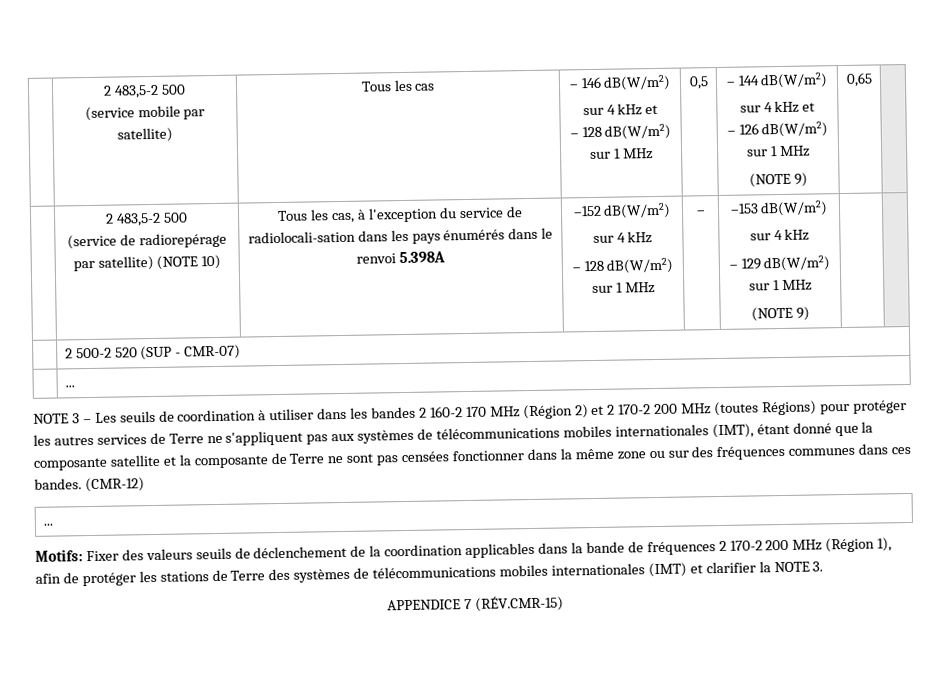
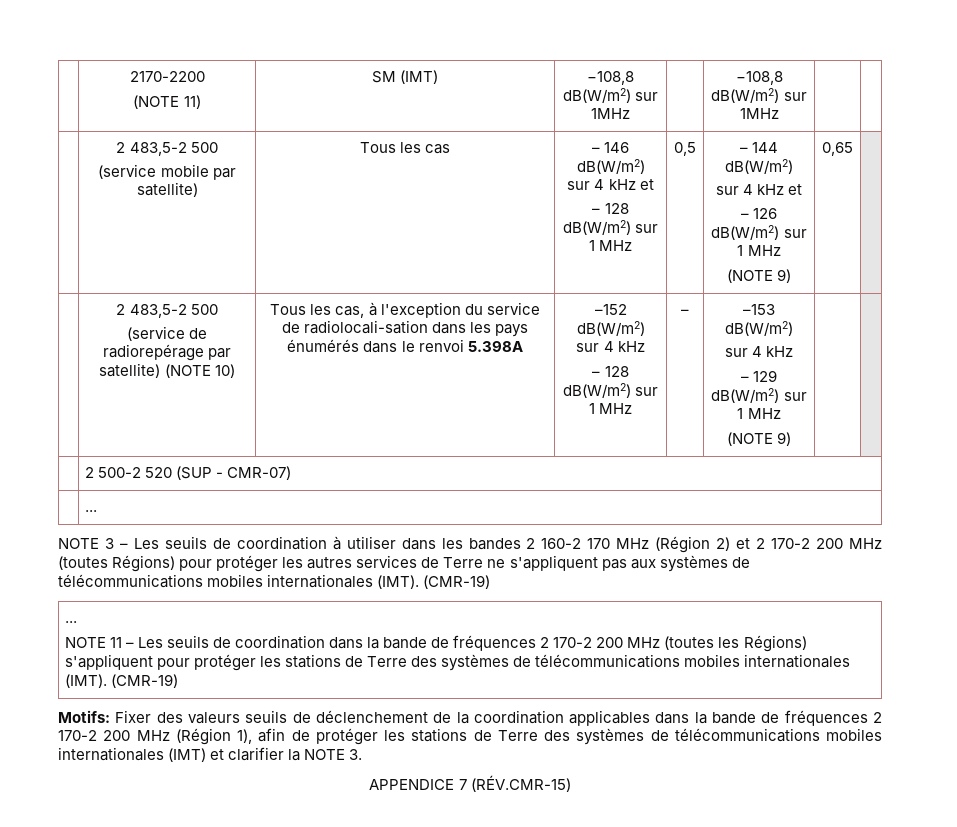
+ | 2170-2200
+ (NOTE 11) | SM (IMT) | −108,8 dB(W/m2) sur 1MHz | | −108,8 dB(W/m2) sur 1MHz | |
- NOTE 3 – Les seuils de coordination à utiliser dans les bandes 2 160-2 170 MHz (Région 2) et 2 170-2 200 MHz (toutes Régions) pour protéger les autres services de Terre ne s'appliquent pas aux systèmes de télécommunications mobiles internationales (IMT), étant donné que la composante satellite et la composante de Terre ne sont pas censées fonctionner dans la même zone ou sur des fréquences communes dans ces bandes. (CMR-12)
+ NOTE 3 – Les seuils de coordination à utiliser dans les bandes 2 160-2 170 MHz (Région 2) et 2 170-2 200 MHz (toutes Régions) pour protéger les autres services de Terre ne s'appliquent pas aux systèmes de télécommunications mobiles internationales (IMT). (CMR-19)
  ...
+ NOTE 11 – Les seuils de coordination dans la bande de fréquences 2 170-2 200 MHz (toutes les Régions) s'appliquent pour protéger les stations de Terre des systèmes de télécommunications mobiles internationales (IMT). (CMR-19)

